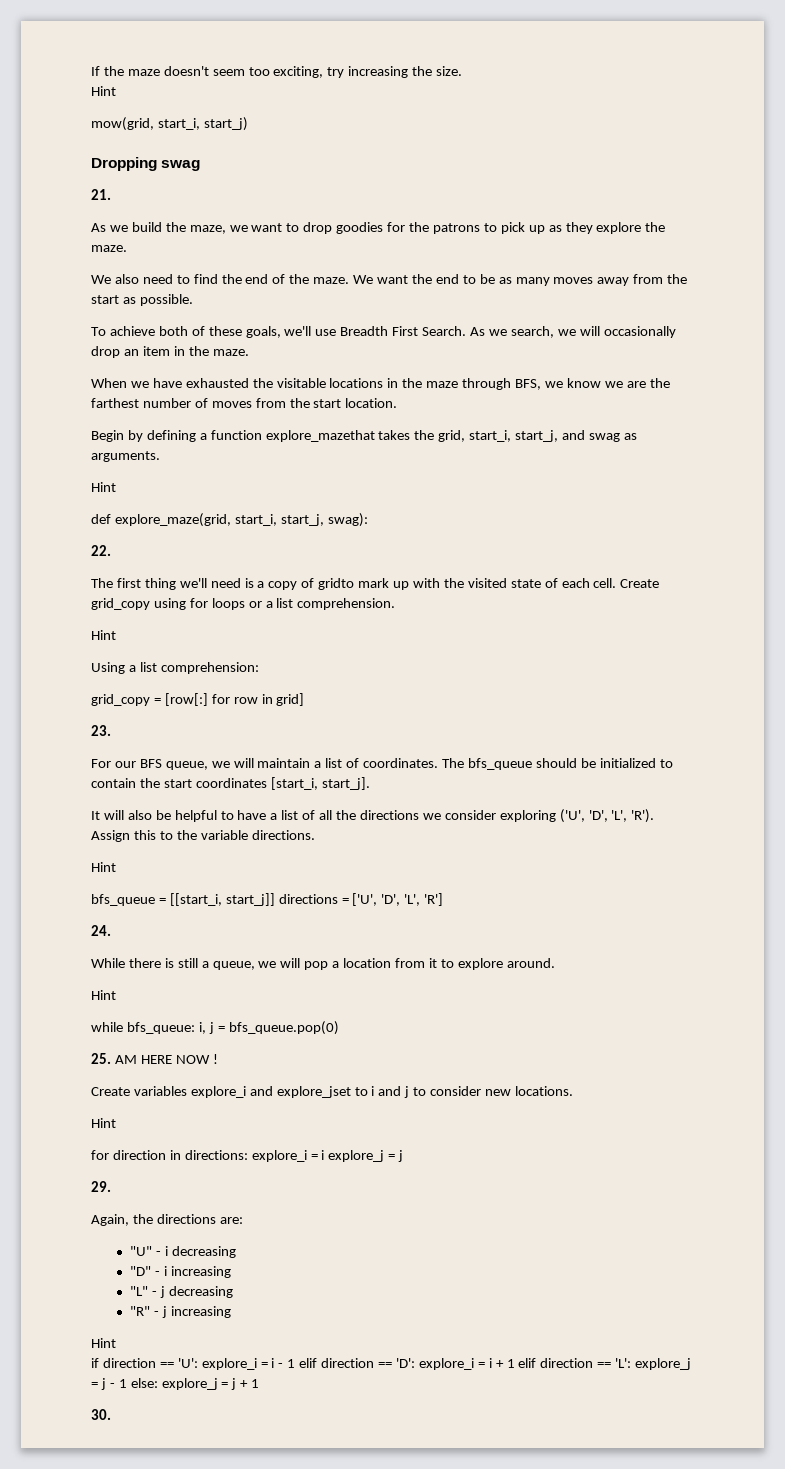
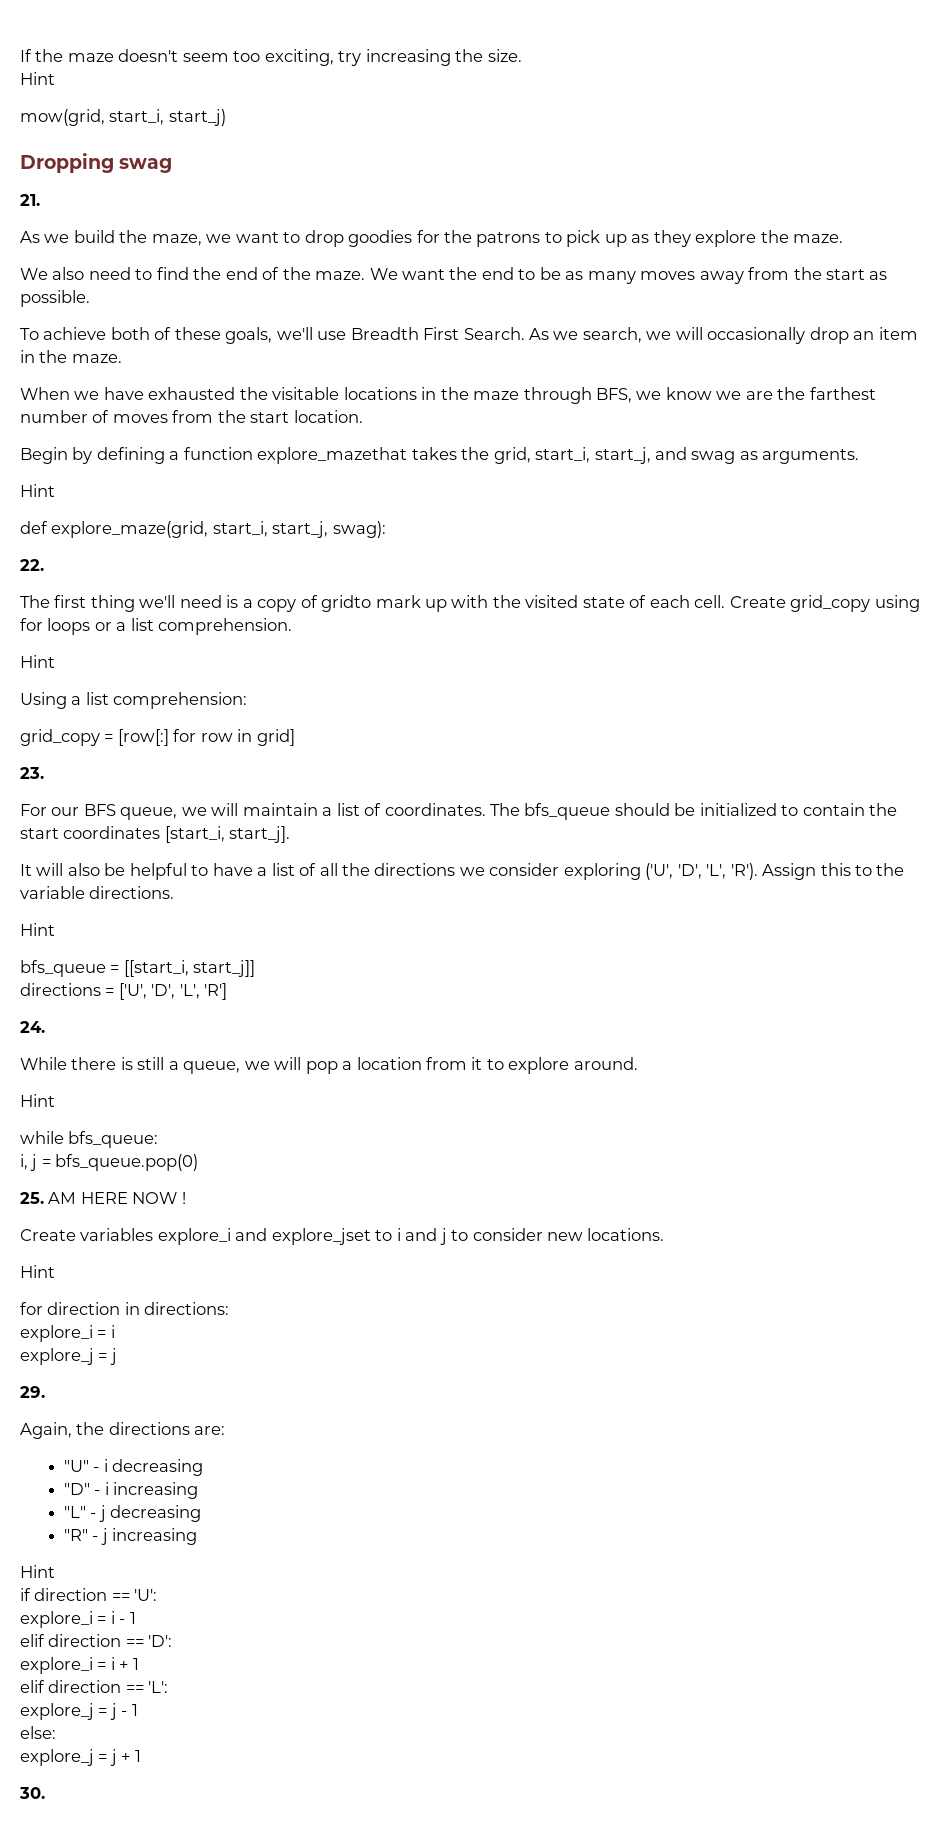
- bfs_queue = [[start_i, start_j]] directions = ['U', 'D', 'L', 'R']
+ bfs_queue = [[start_i, start_j]]
+ directions = ['U', 'D', 'L', 'R']
- while bfs_queue: i, j = bfs_queue.pop(0)
+ while bfs_queue:
+ i, j = bfs_queue.pop(0)
- for direction in directions: explore_i = i explore_j = j
+ for direction in directions:
+ explore_i = i
+ explore_j = j
- if direction == 'U': explore_i = i - 1 elif direction == 'D': explore_i = i + 1 elif direction == 'L': explore_j = j - 1 else: explore_j = j + 1
+ if direction == 'U':
+ explore_i = i - 1
+ elif direction == 'D':
+ explore_i = i + 1
+ elif direction == 'L':
+ explore_j = j - 1
+ else:
+ explore_j = j + 1

